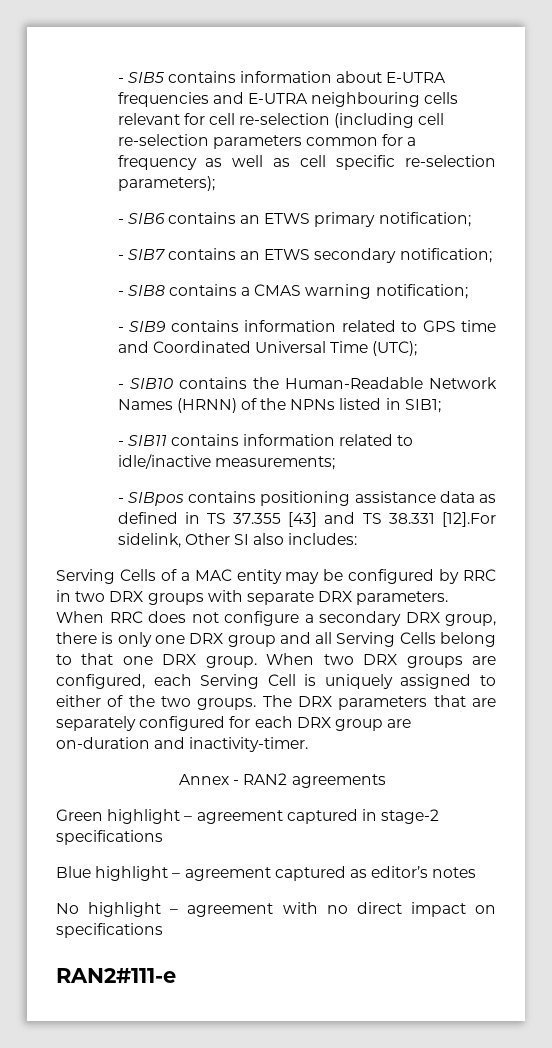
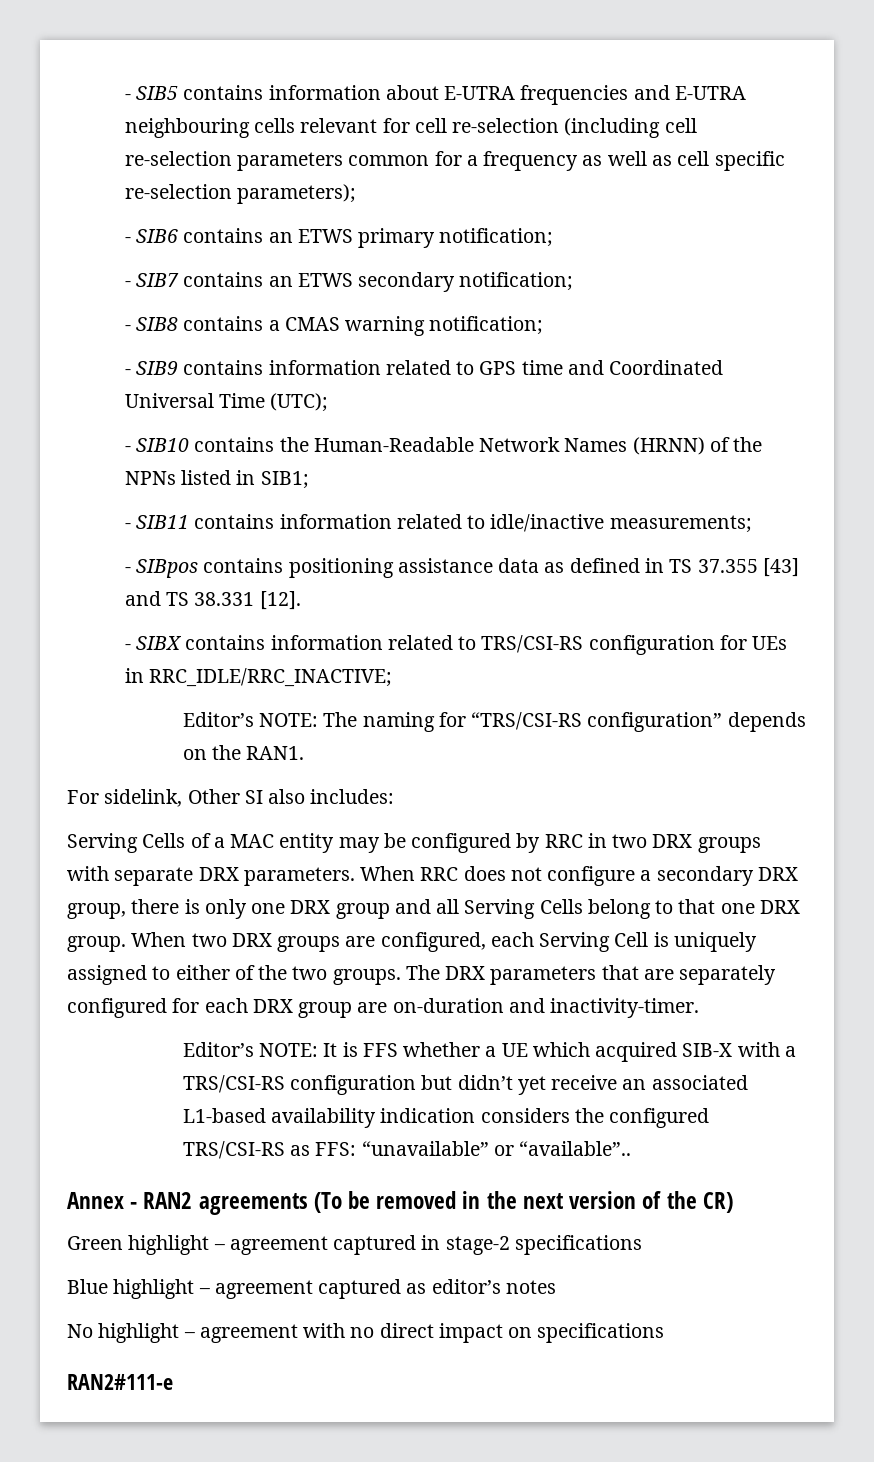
- - SIBpos contains positioning assistance data as defined in TS 37.355 [43] and TS 38.331 [12].For sidelink, Other SI also includes:
+ - SIBpos contains positioning assistance data as defined in TS 37.355 [43] and TS 38.331 [12].
+ - SIBX contains information related to TRS/CSI-RS configuration for UEs in RRC_IDLE/RRC_INACTIVE;
+ Editor’s NOTE: The naming for “TRS/CSI-RS configuration” depends on the RAN1.
+ For sidelink, Other SI also includes:
- Annex - RAN2 agreements
+ Editor’s NOTE: It is FFS whether a UE which acquired SIB-X with a TRS/CSI-RS configuration but didn’t yet receive an associated L1-based availability indication considers the configured TRS/CSI-RS as FFS: “unavailable” or “available”..
+ Annex - RAN2 agreements (To be removed in the next version of the CR)

